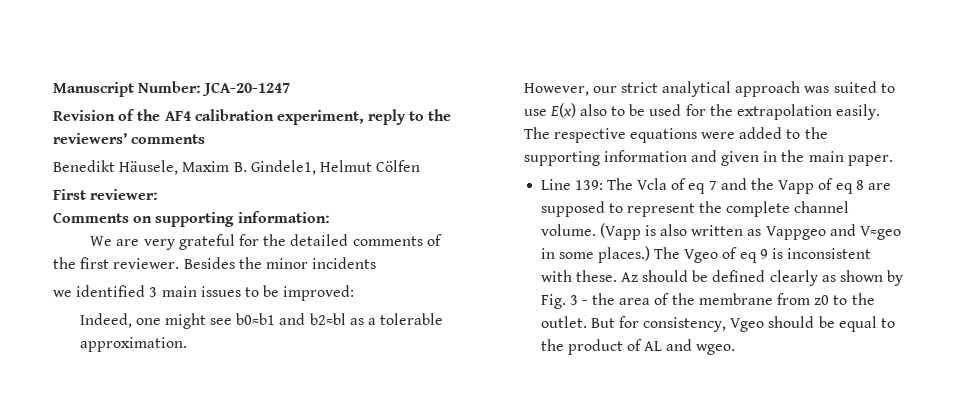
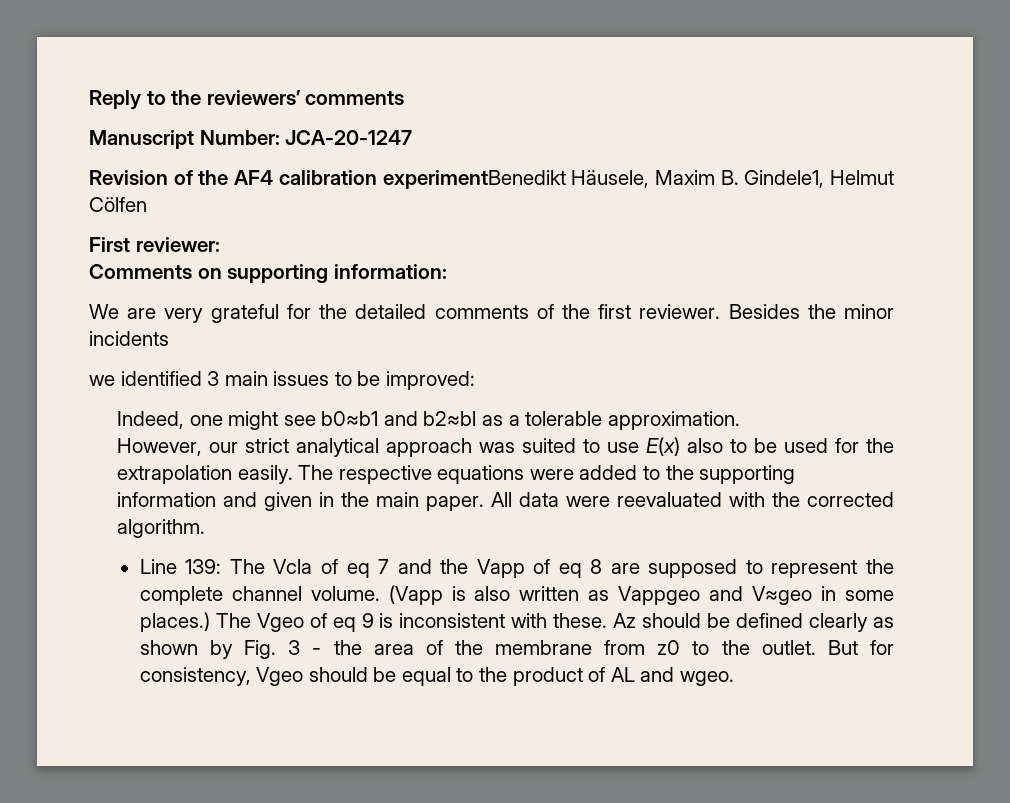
+ Reply to the reviewers’ comments
- Revision of the AF4 calibration experiment, reply to the reviewers’ comments
- Benedikt Häusele, Maxim B. Gindele1, Helmut Cölfen
+ Revision of the AF4 calibration experimentBenedikt Häusele, Maxim B. Gindele1, Helmut Cölfen
+ All data were reevaluated with the corrected algorithm.

